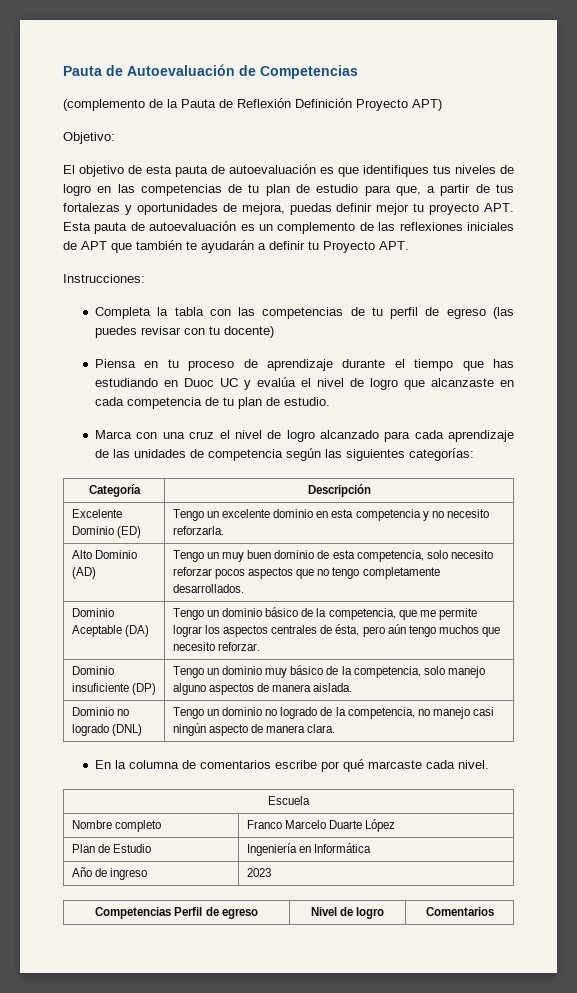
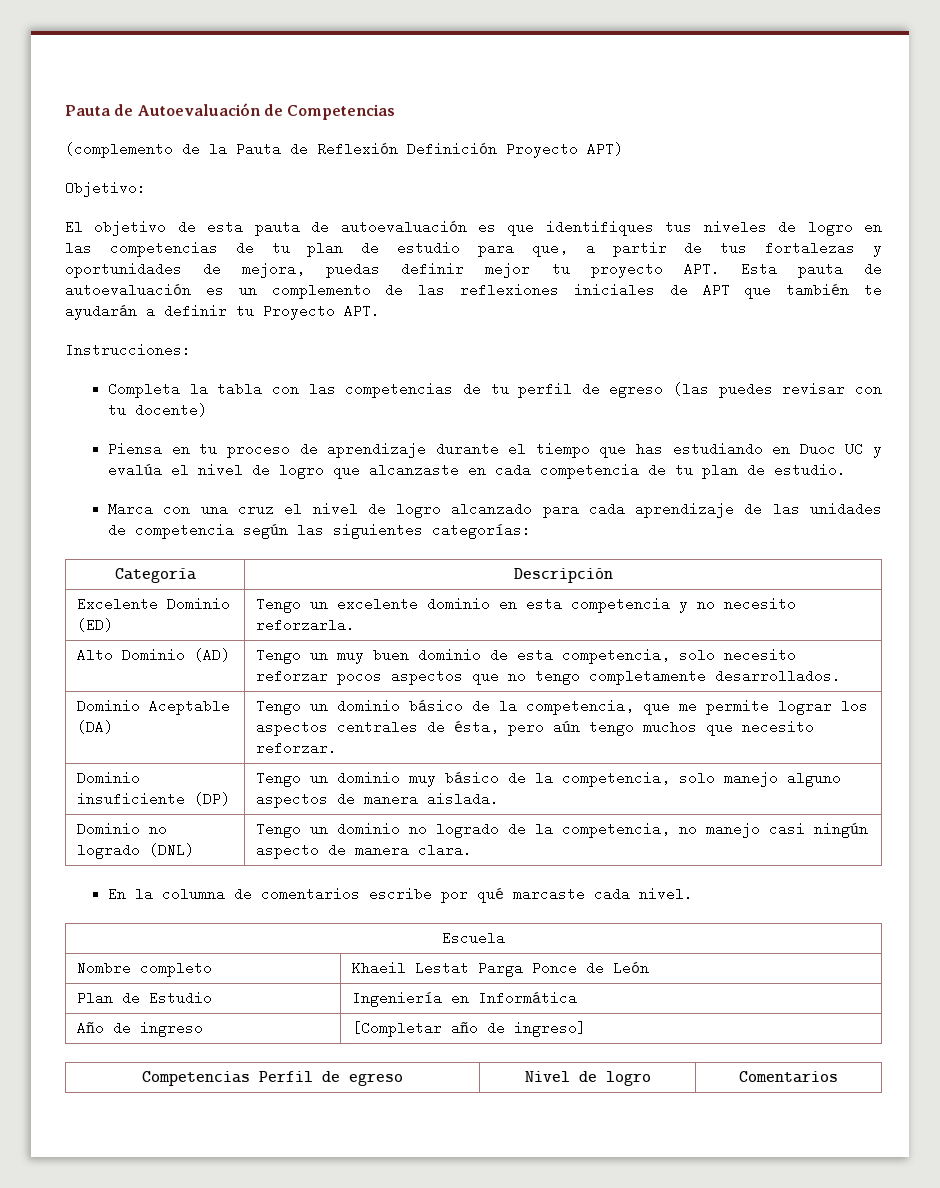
- Nombre completo | Franco Marcelo Duarte López
+ Nombre completo | Khaeil Lestat Parga Ponce de León
- Año de ingreso | 2023
+ Año de ingreso | [Completar año de ingreso]

